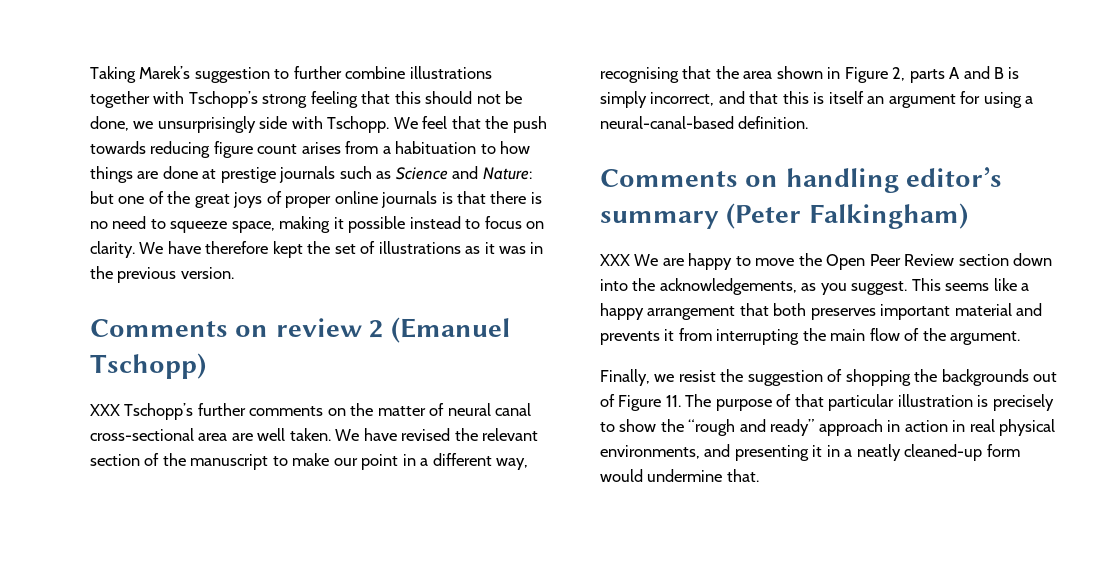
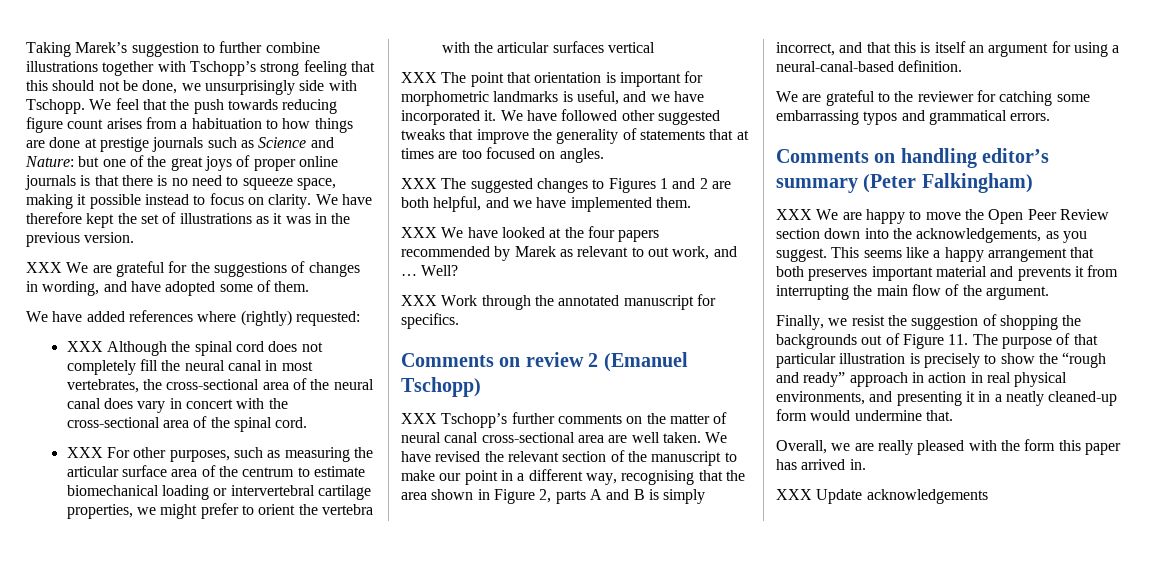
+ XXX We are grateful for the suggestions of changes in wording, and have adopted some of them.
+ We have added references where (rightly) requested:
+ XXX Although the spinal cord does not completely fill the neural canal in most vertebrates, the cross-sectional area of the neural canal does vary in concert with the cross-sectional area of the spinal cord.
+ XXX For other purposes, such as measuring the articular surface area of the centrum to estimate biomechanical loading or intervertebral cartilage properties, we might prefer to orient the vertebra with the articular surfaces vertical
+ XXX The point that orientation is important for morphometric landmarks is useful, and we have incorporated it. We have followed other suggested tweaks that improve the generality of statements that at times are too focused on angles.
+ XXX The suggested changes to Figures 1 and 2 are both helpful, and we have implemented them.
+ XXX We have looked at the four papers recommended by Marek as relevant to out work, and … Well?
+ XXX Work through the annotated manuscript for specifics.
+ We are grateful to the reviewer for catching some embarrassing typos and grammatical errors.
+ Overall, we are really pleased with the form this paper has arrived in.
+ XXX Update acknowledgements

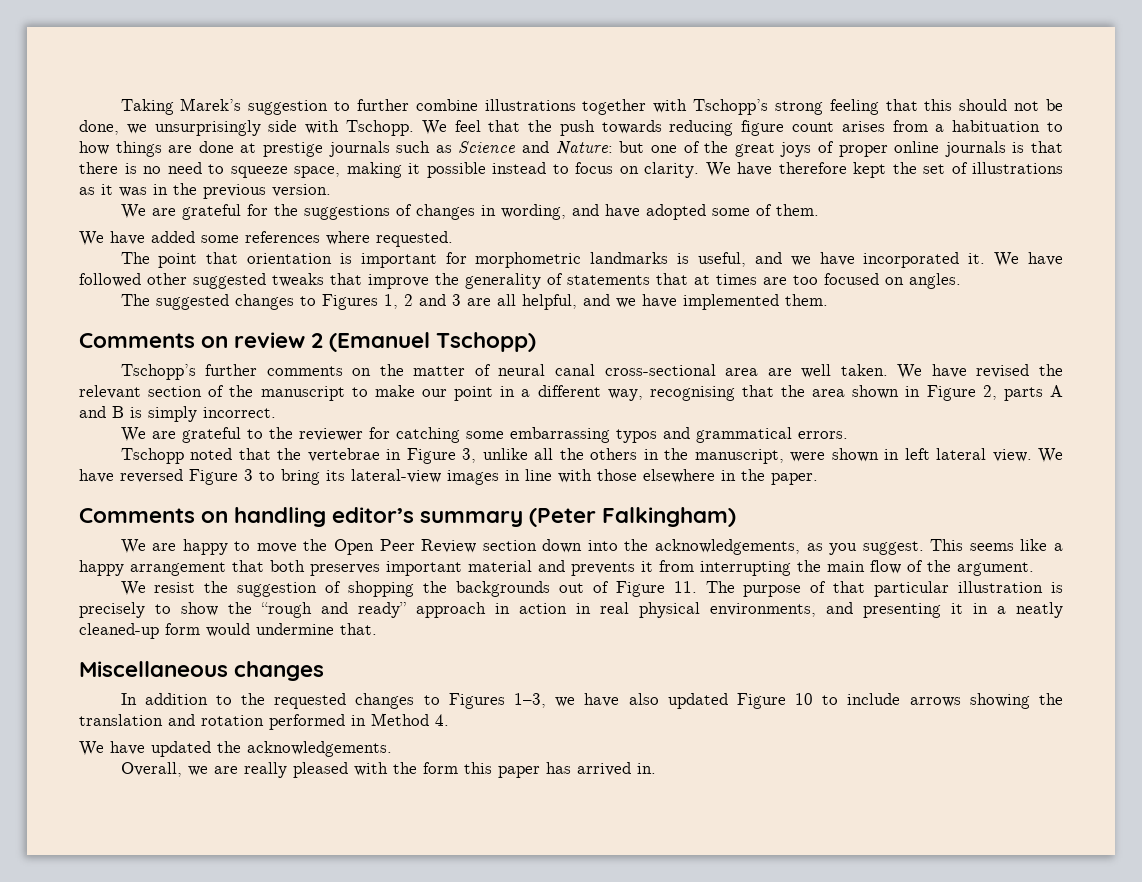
- XXX We are grateful for the suggestions of changes in wording, and have adopted some of them.
+ We are grateful for the suggestions of changes in wording, and have adopted some of them.
- We have added references where (rightly) requested:
- XXX Although the spinal cord does not completely fill the neural canal in most vertebrates, the cross-sectional area of the neural canal does vary in concert with the cross-sectional area of the spinal cord.
- XXX For other purposes, such as measuring the articular surface area of the centrum to estimate biomechanical loading or intervertebral cartilage properties, we might prefer to orient the vertebra with the articular surfaces vertical
- XXX The point that orientation is important for morphometric landmarks is useful, and we have incorporated it.
+ We have added some references where requested.
+ The point that orientation is important for morphometric landmarks is useful, and we have incorporated it.
- XXX The suggested changes to Figures 1 and 2 are both helpful, and we have implemented them.
+ The suggested changes to Figures 1, 2 and 3 are all helpful, and we have implemented them.
- XXX We have looked at the four papers recommended by Marek as relevant to out work, and … Well?
- XXX Work through the annotated manuscript for specifics.
- XXX Tschopp’s further comments on the matter of neural canal cross-sectional area are well taken.
+ Tschopp’s further comments on the matter of neural canal cross-sectional area are well taken.
- We have revised the relevant section of the manuscript to make our point in a different way, recognising that the area shown in Figure 2, parts A and B is simply incorrect, and that this is itself an argument for using a neural-canal-based definition.
+ We have revised the relevant section of the manuscript to make our point in a different way, recognising that the area shown in Figure 2, parts A and B is simply incorrect.
+ Tschopp noted that the vertebrae in Figure 3, unlike all the others in the manuscript, were shown in left lateral view. We have reversed Figure 3 to bring its lateral-view images in line with those elsewhere in the paper.
- XXX We are happy to move the Open Peer Review section down into the acknowledgements, as you suggest.
+ We are happy to move the Open Peer Review section down into the acknowledgements, as you suggest.
- Finally, we resist the suggestion of shopping the backgrounds out of Figure 11. The purpose of that particular illustration is precisely to show the “rough and ready” approach in action in real physical environments, and presenting it in a neatly cleaned-up form would undermine that.
+ We resist the suggestion of shopping the backgrounds out of Figure 11. The purpose of that particular illustration is precisely to show the “rough and ready” approach in action in real physical environments, and presenting it in a neatly cleaned-up form would undermine that.
+ Miscellaneous changes
+ In addition to the requested changes to Figures 1–3, we have also updated Figure 10 to include arrows showing the translation and rotation performed in Method 4.
+ We have updated the acknowledgements.
- XXX Update acknowledgements

